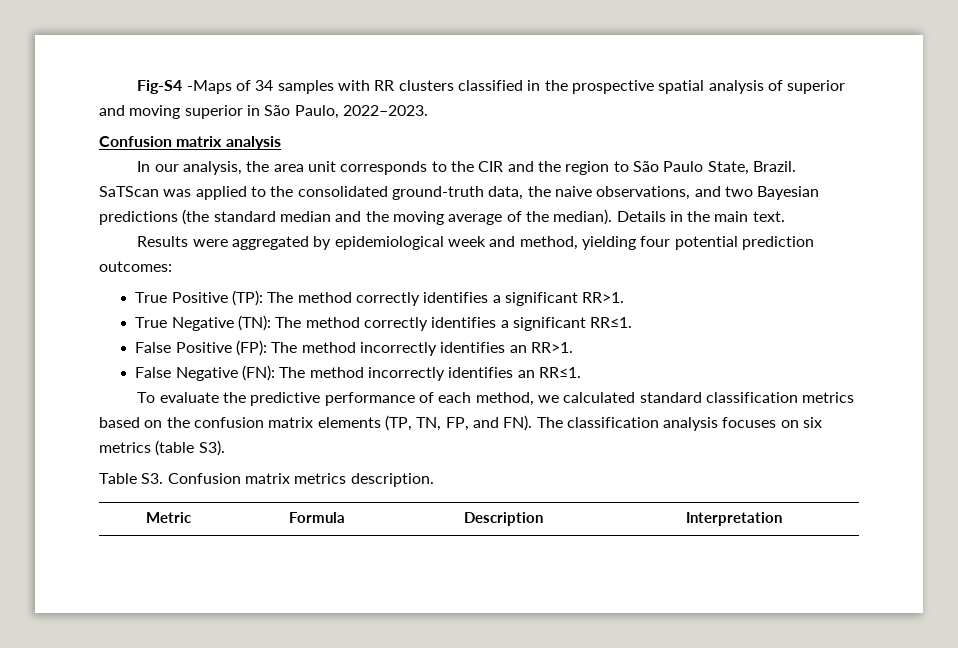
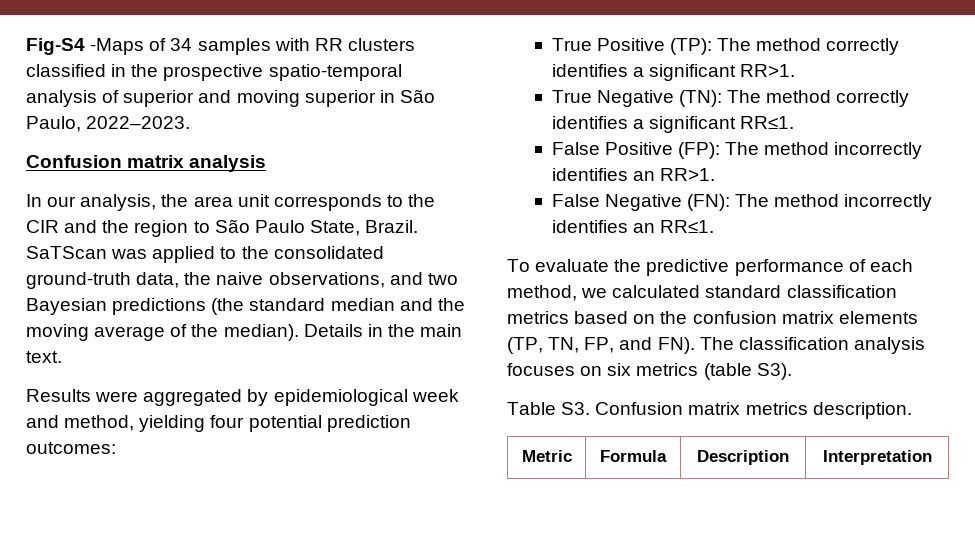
- Fig-S4 -Maps of 34 samples with RR clusters classified in the prospective spatial analysis of superior and moving superior in São Paulo, 2022–2023.
+ Fig-S4 -Maps of 34 samples with RR clusters classified in the prospective spatio-temporal analysis of superior and moving superior in São Paulo, 2022–2023.

